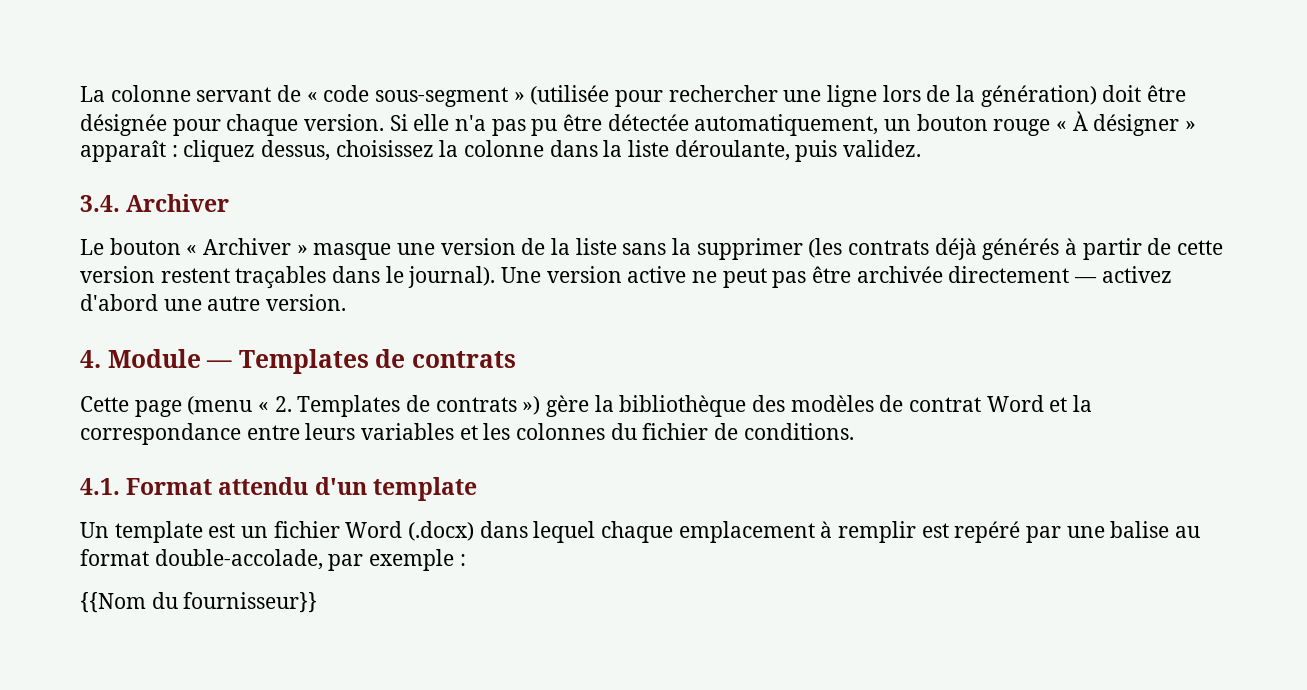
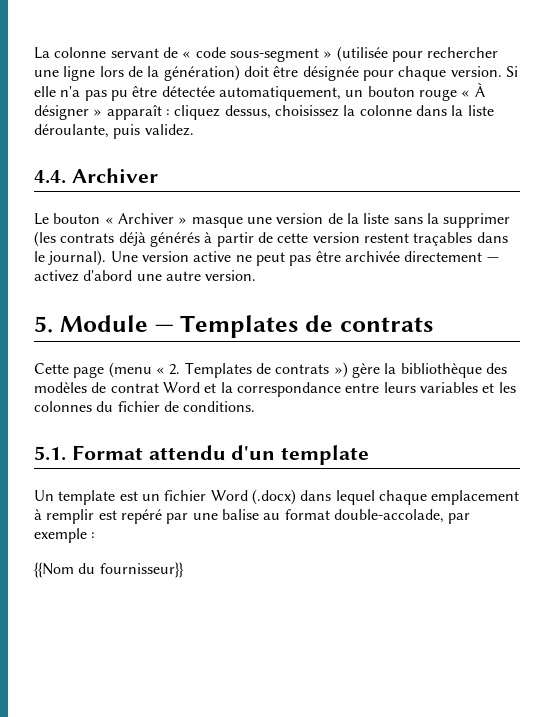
- 3.4. Archiver
+ 4.4. Archiver
- 4. Module — Templates de contrats
+ 5. Module — Templates de contrats
- 4.1. Format attendu d'un template
+ 5.1. Format attendu d'un template

